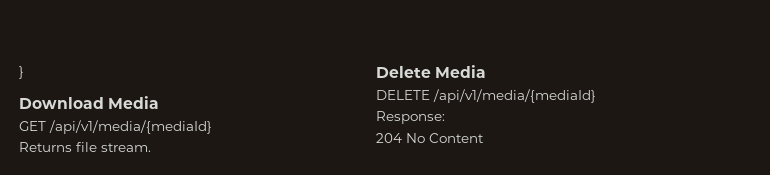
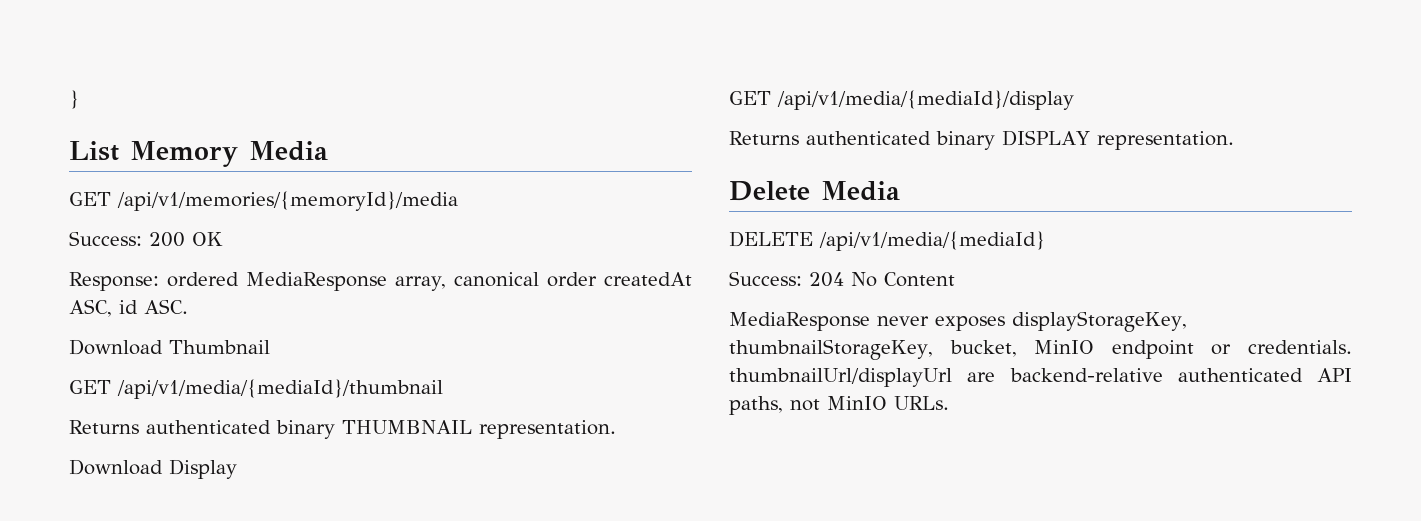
- Download Media
+ List Memory Media
- GET /api/v1/media/{mediaId}
- Returns file stream.
+ GET /api/v1/memories/{memoryId}/media
+ Success: 200 OK
+ Response: ordered MediaResponse array, canonical order createdAt ASC, id ASC.
+ Download Thumbnail
+ GET /api/v1/media/{mediaId}/thumbnail
+ Returns authenticated binary THUMBNAIL representation.
+ Download Display
+ GET /api/v1/media/{mediaId}/display
+ Returns authenticated binary DISPLAY representation.
- Response:
- 204 No Content
+ Success: 204 No Content
+ MediaResponse never exposes displayStorageKey, thumbnailStorageKey, bucket, MinIO endpoint or credentials. thumbnailUrl/displayUrl are backend-relative authenticated API paths, not MinIO URLs.

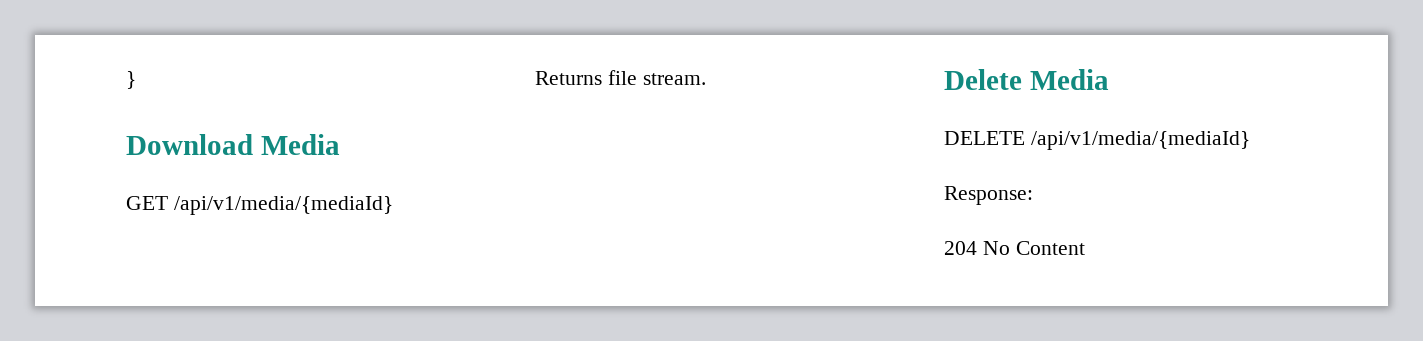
- List Memory Media
+ Download Media
- GET /api/v1/memories/{memoryId}/media
- Success: 200 OK
- Response: ordered MediaResponse array, canonical order createdAt ASC, id ASC.
- Download Thumbnail
- GET /api/v1/media/{mediaId}/thumbnail
- Returns authenticated binary THUMBNAIL representation.
- Download Display
- GET /api/v1/media/{mediaId}/display
- Returns authenticated binary DISPLAY representation.
+ GET /api/v1/media/{mediaId}
+ Returns file stream.
- Success: 204 No Content
+ Response:
+ 204 No Content
- MediaResponse never exposes displayStorageKey, thumbnailStorageKey, bucket, MinIO endpoint or credentials. thumbnailUrl/displayUrl are backend-relative authenticated API paths, not MinIO URLs.

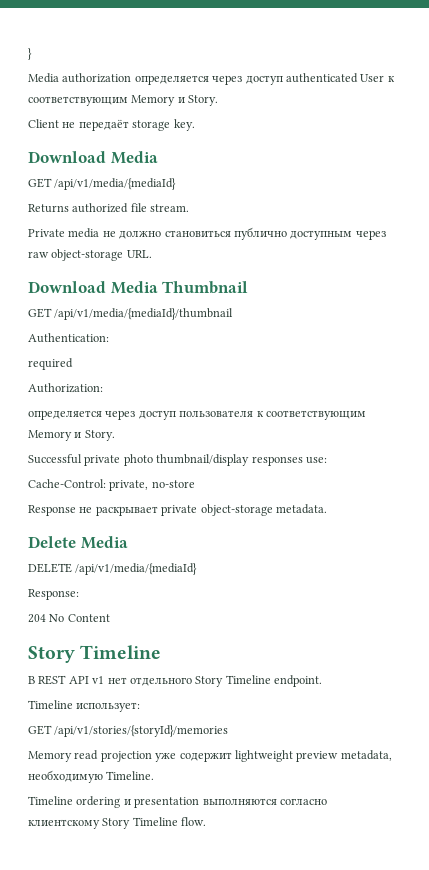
+ Media authorization определяется через доступ authenticated User к соответствующим Memory и Story.
+ Client не передаёт storage key.
- Returns file stream.
+ Returns authorized file stream.
+ Private media не должно становиться публично доступным через raw object-storage URL.
+ Download Media Thumbnail
+ GET /api/v1/media/{mediaId}/thumbnail
+ Authentication:
+ required
+ Authorization:
+ определяется через доступ пользователя к соответствующим Memory и Story.
+ Successful private photo thumbnail/display responses use:
+ Cache-Control: private, no-store
+ Response не раскрывает private object-storage metadata.
  204 No Content
+ Story Timeline
+ В REST API v1 нет отдельного Story Timeline endpoint.
+ Timeline использует:
+ GET /api/v1/stories/{storyId}/memories
+ Memory read projection уже содержит lightweight preview metadata, необходимую Timeline.
+ Timeline ordering и presentation выполняются согласно клиентскому Story Timeline flow.

